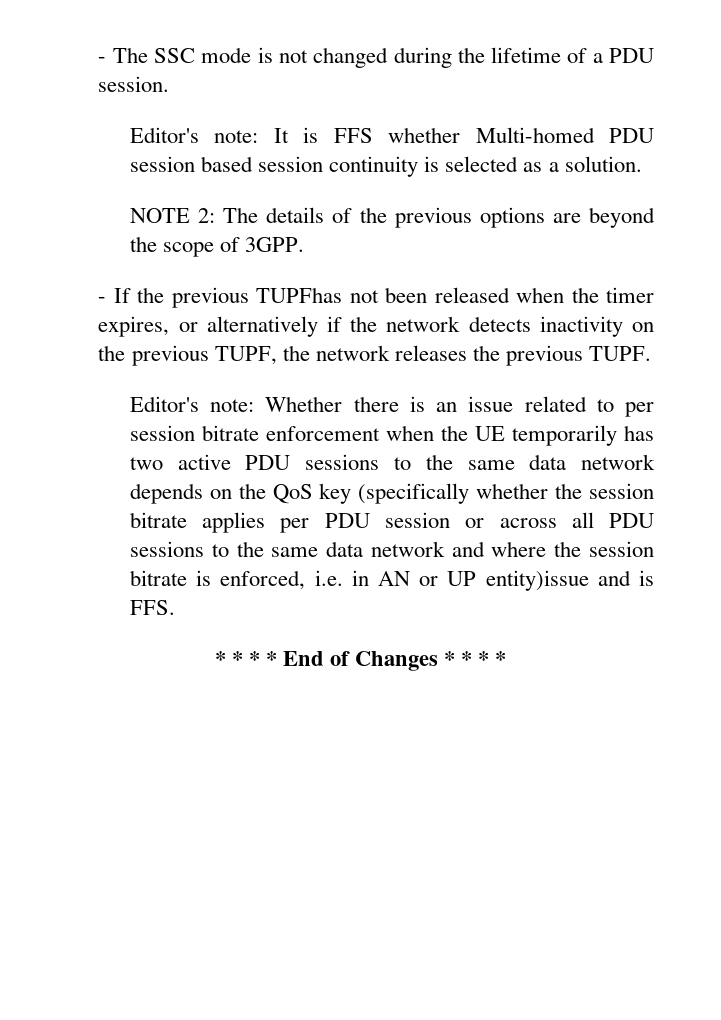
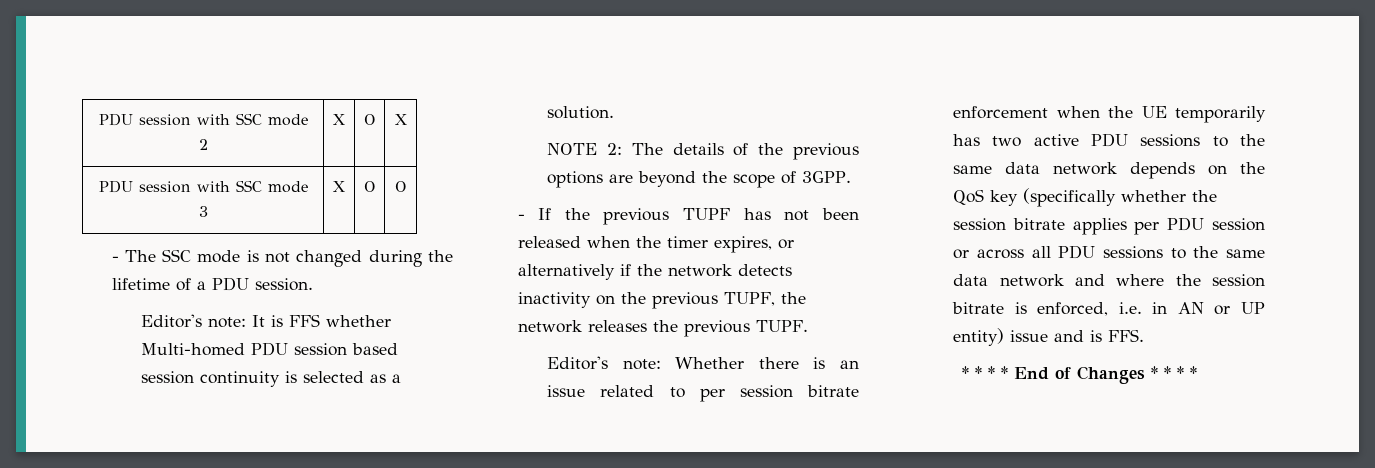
+ PDU session with SSC mode 2 | X | O | X
+ PDU session with SSC mode 3 | X | O | O
- - If the previous TUPFhas not been released when the timer expires, or alternatively if the network detects inactivity on the previous TUPF, the network releases the previous TUPF.
+ - If the previous TUPF has not been released when the timer expires, or alternatively if the network detects inactivity on the previous TUPF, the network releases the previous TUPF.
- Whether there is an issue related to per session bitrate enforcement when the UE temporarily has two active PDU sessions to the same data network depends on the QoS key (specifically whether the session bitrate applies per PDU session or across all PDU sessions to the same data network and where the session bitrate is enforced, i.e. in AN or UP entity)issue and is FFS.
+ Whether there is an issue related to per session bitrate enforcement when the UE temporarily has two active PDU sessions to the same data network depends on the QoS key (specifically whether the session bitrate applies per PDU session or across all PDU sessions to the same data network and where the session bitrate is enforced, i.e. in AN or UP entity) issue and is FFS.

